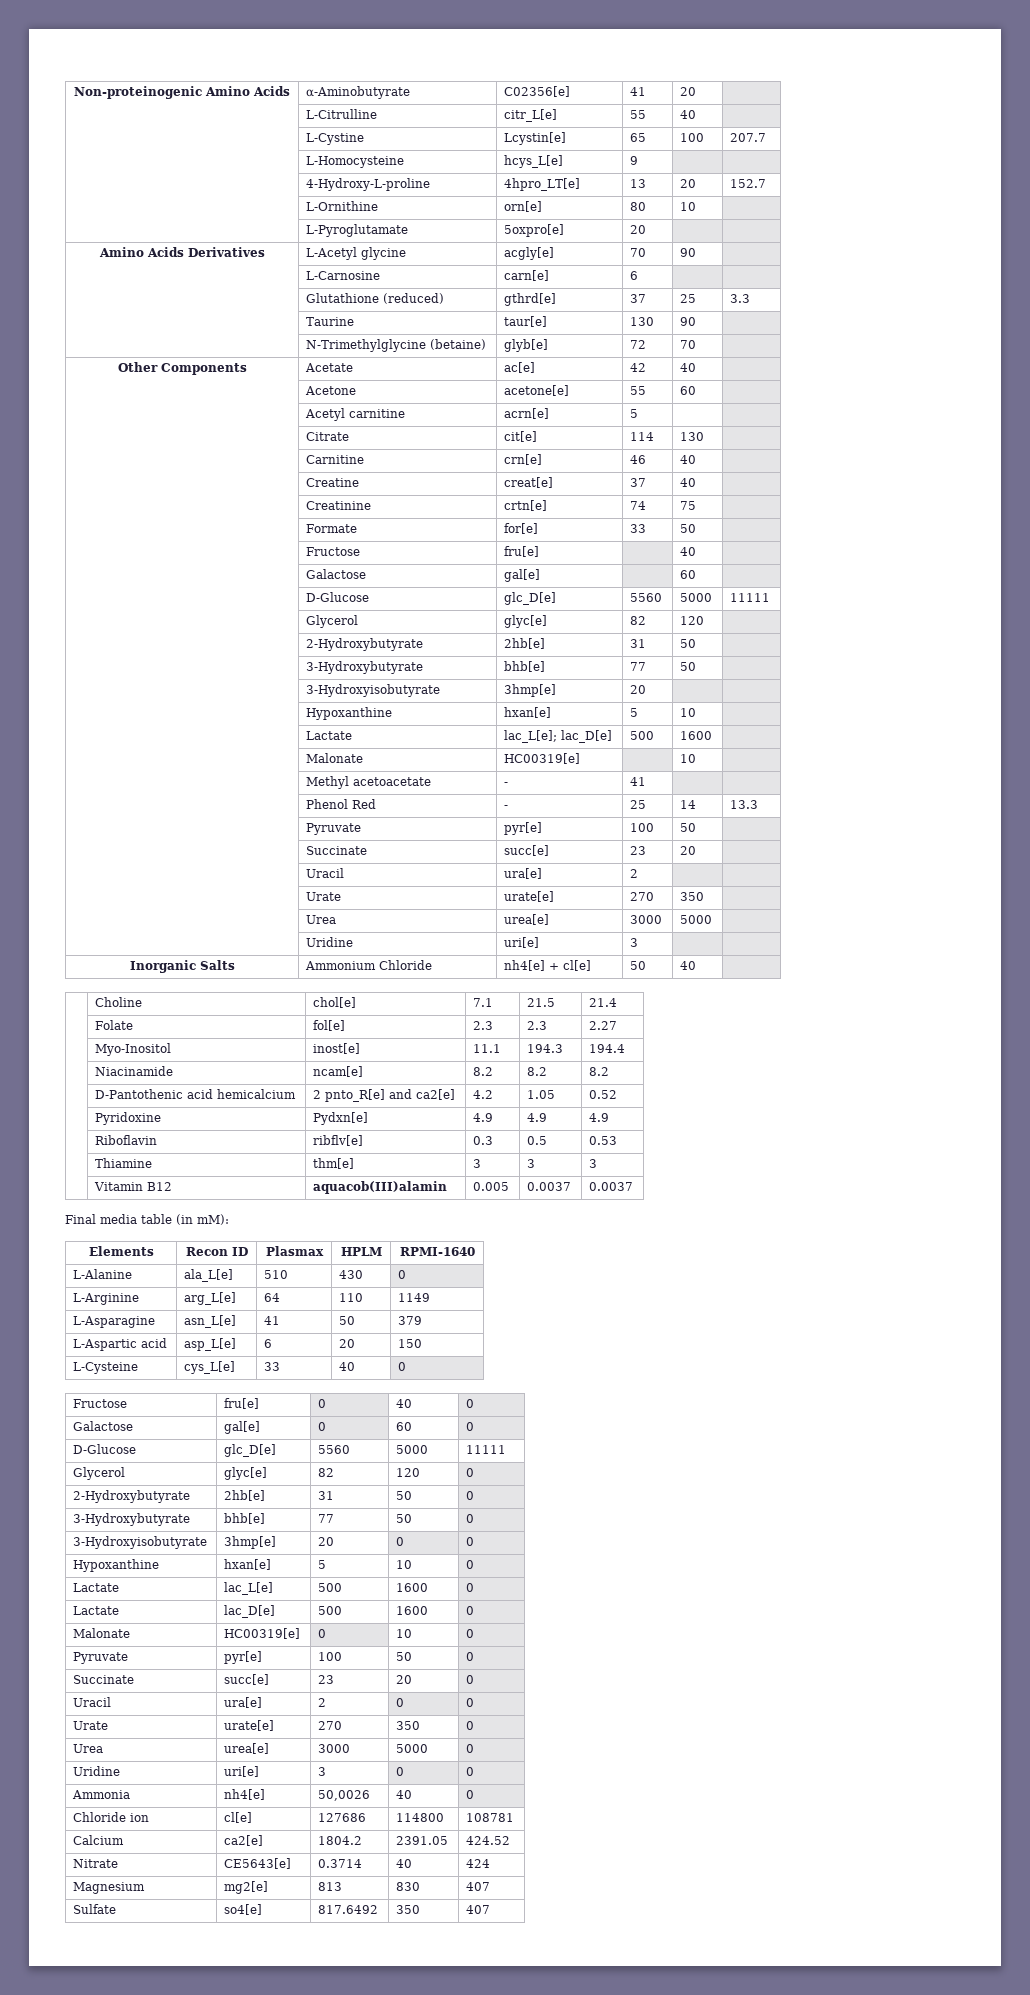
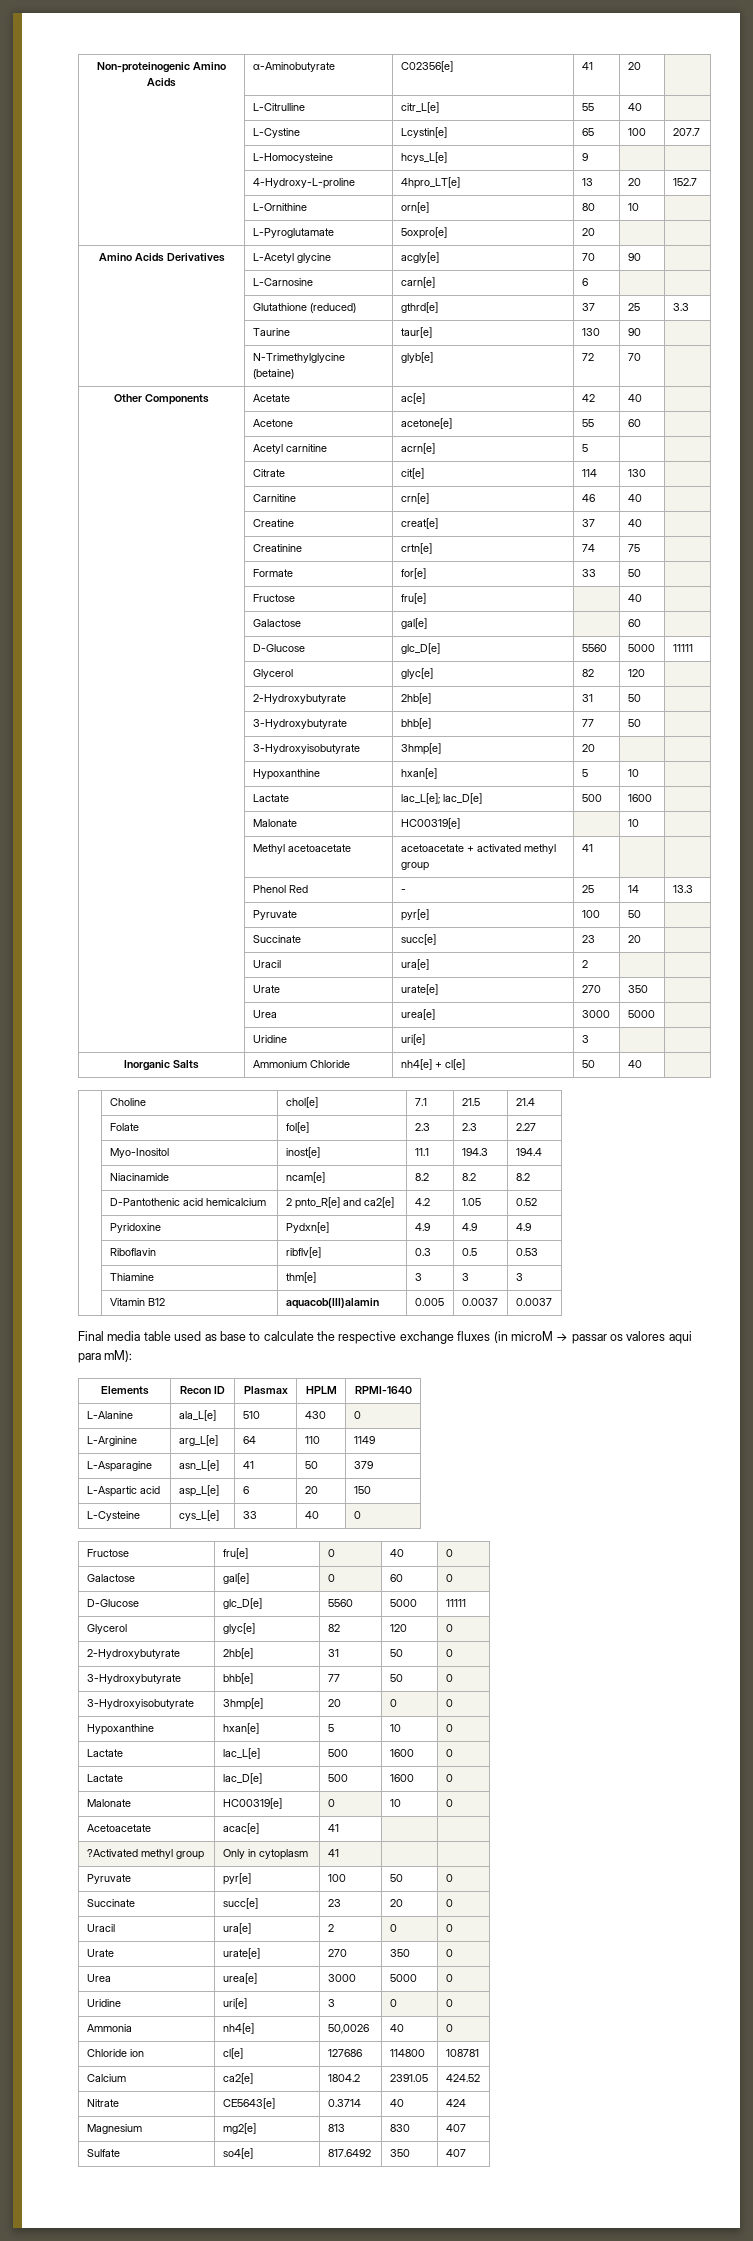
- | Methyl acetoacetate | - | 41 | |
+ | Methyl acetoacetate | acetoacetate + activated methyl group | 41 | |
- Final media table (in mM):
+ Final media table used as base to calculate the respective exchange fluxes (in microM → passar os valores aqui para mM):
+ Acetoacetate | acac[e] | 41 | |
+ ?Activated methyl group | Only in cytoplasm | 41 | |

